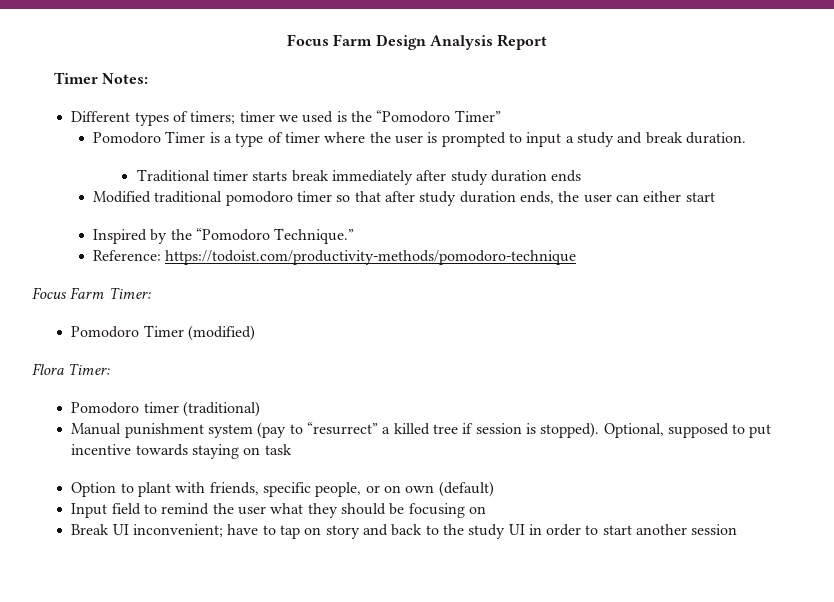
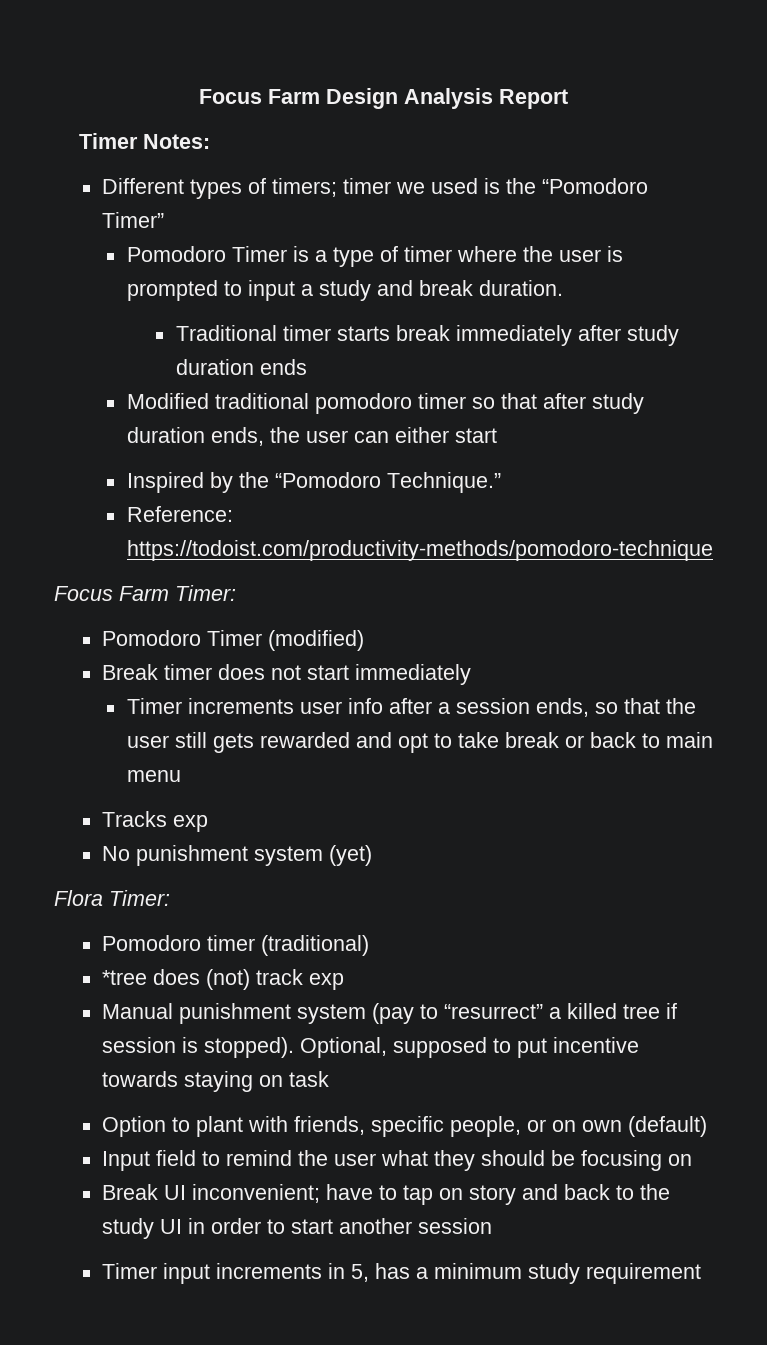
+ Break timer does not start immediately
+ Timer increments user info after a session ends, so that the user still gets rewarded and opt to take break or back to main menu
+ Tracks exp
+ No punishment system (yet)
+ *tree does (not) track exp
+ Timer input increments in 5, has a minimum study requirement

